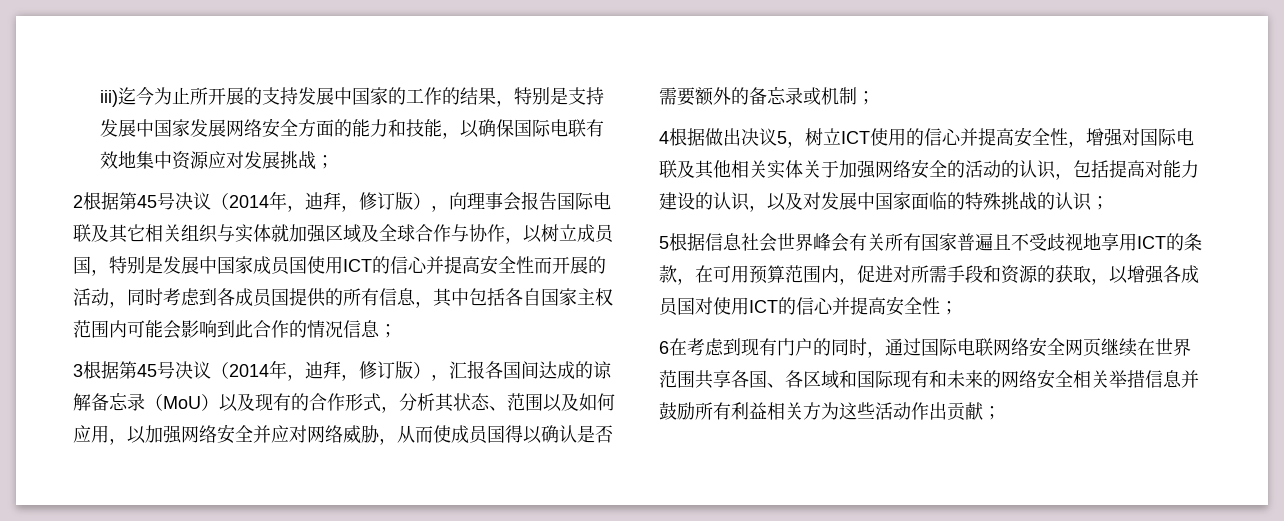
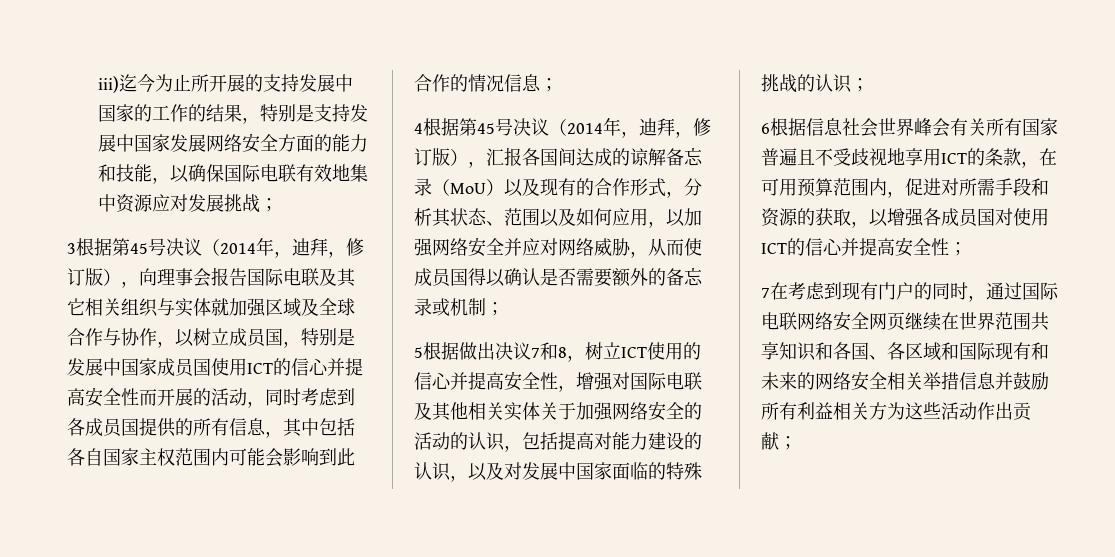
- 2根据第45号决议（2014年，迪拜，修订版），向理事会报告国际电联及其它相关组织与实体就加强区域及全球合作与协作，以树立成员国，特别是发展中国家成员国使用ICT的信心并提高安全性而开展的活动，同时考虑到各成员国提供的所有信息，其中包括各自国家主权范围内可能会影响到此合作的情况信息；
+ 3根据第45号决议（2014年，迪拜，修订版），向理事会报告国际电联及其它相关组织与实体就加强区域及全球合作与协作，以树立成员国，特别是发展中国家成员国使用ICT的信心并提高安全性而开展的活动，同时考虑到各成员国提供的所有信息，其中包括各自国家主权范围内可能会影响到此合作的情况信息；
- 3根据第45号决议（2014年，迪拜，修订版），汇报各国间达成的谅解备忘录（MoU）以及现有的合作形式，分析其状态、范围以及如何应用，以加强网络安全并应对网络威胁，从而使成员国得以确认是否需要额外的备忘录或机制；
+ 4根据第45号决议（2014年，迪拜，修订版），汇报各国间达成的谅解备忘录（MoU）以及现有的合作形式，分析其状态、范围以及如何应用，以加强网络安全并应对网络威胁，从而使成员国得以确认是否需要额外的备忘录或机制；
- 4根据做出决议5，树立ICT使用的信心并提高安全性，增强对国际电联及其他相关实体关于加强网络安全的活动的认识，包括提高对能力建设的认识，以及对发展中国家面临的特殊挑战的认识；
+ 5根据做出决议7和8，树立ICT使用的信心并提高安全性，增强对国际电联及其他相关实体关于加强网络安全的活动的认识，包括提高对能力建设的认识，以及对发展中国家面临的特殊挑战的认识；
- 5根据信息社会世界峰会有关所有国家普遍且不受歧视地享用ICT的条款，在可用预算范围内，促进对所需手段和资源的获取，以增强各成员国对使用ICT的信心并提高安全性；
+ 6根据信息社会世界峰会有关所有国家普遍且不受歧视地享用ICT的条款，在可用预算范围内，促进对所需手段和资源的获取，以增强各成员国对使用ICT的信心并提高安全性；
- 6在考虑到现有门户的同时，通过国际电联网络安全网页继续在世界范围共享各国、各区域和国际现有和未来的网络安全相关举措信息并鼓励所有利益相关方为这些活动作出贡献；
+ 7在考虑到现有门户的同时，通过国际电联网络安全网页继续在世界范围共享知识和各国、各区域和国际现有和未来的网络安全相关举措信息并鼓励所有利益相关方为这些活动作出贡献；

